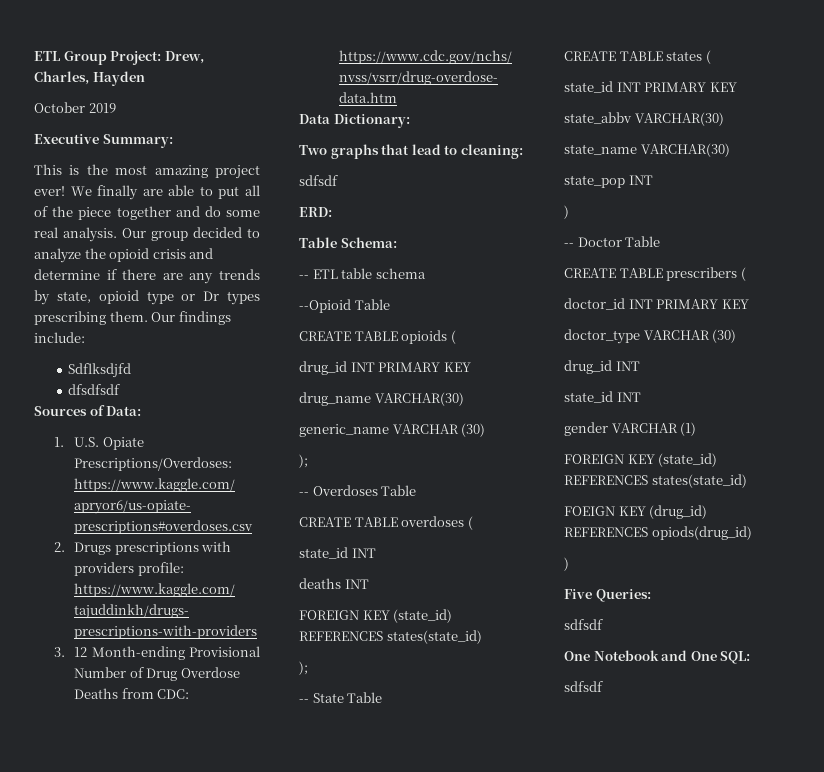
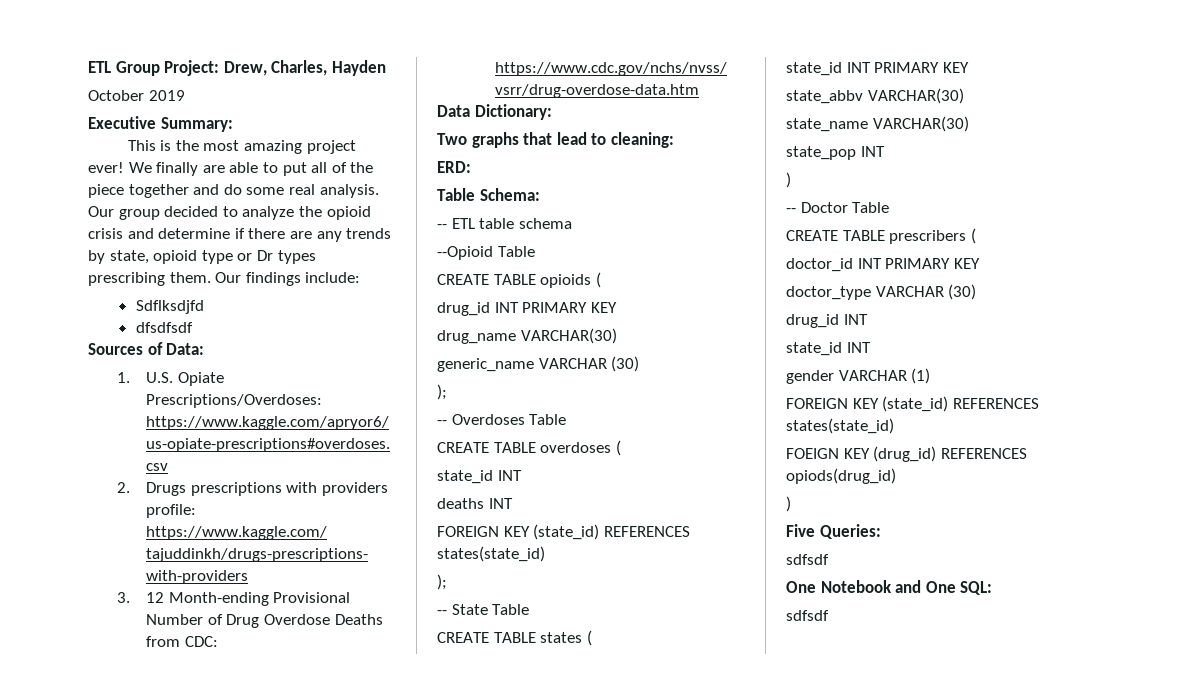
  Two graphs that lead to cleaning:
- sdfsdf

